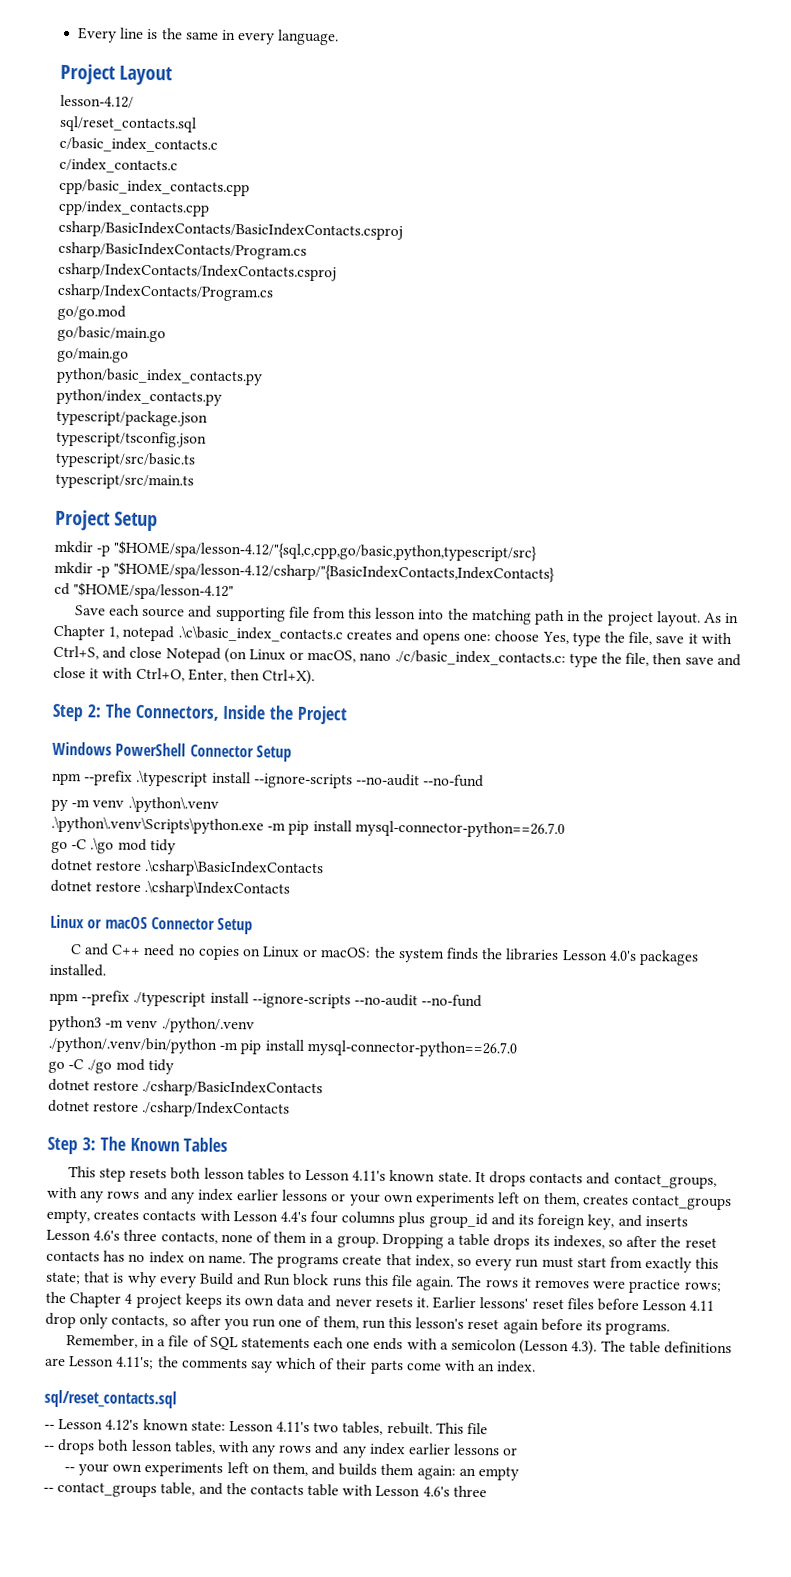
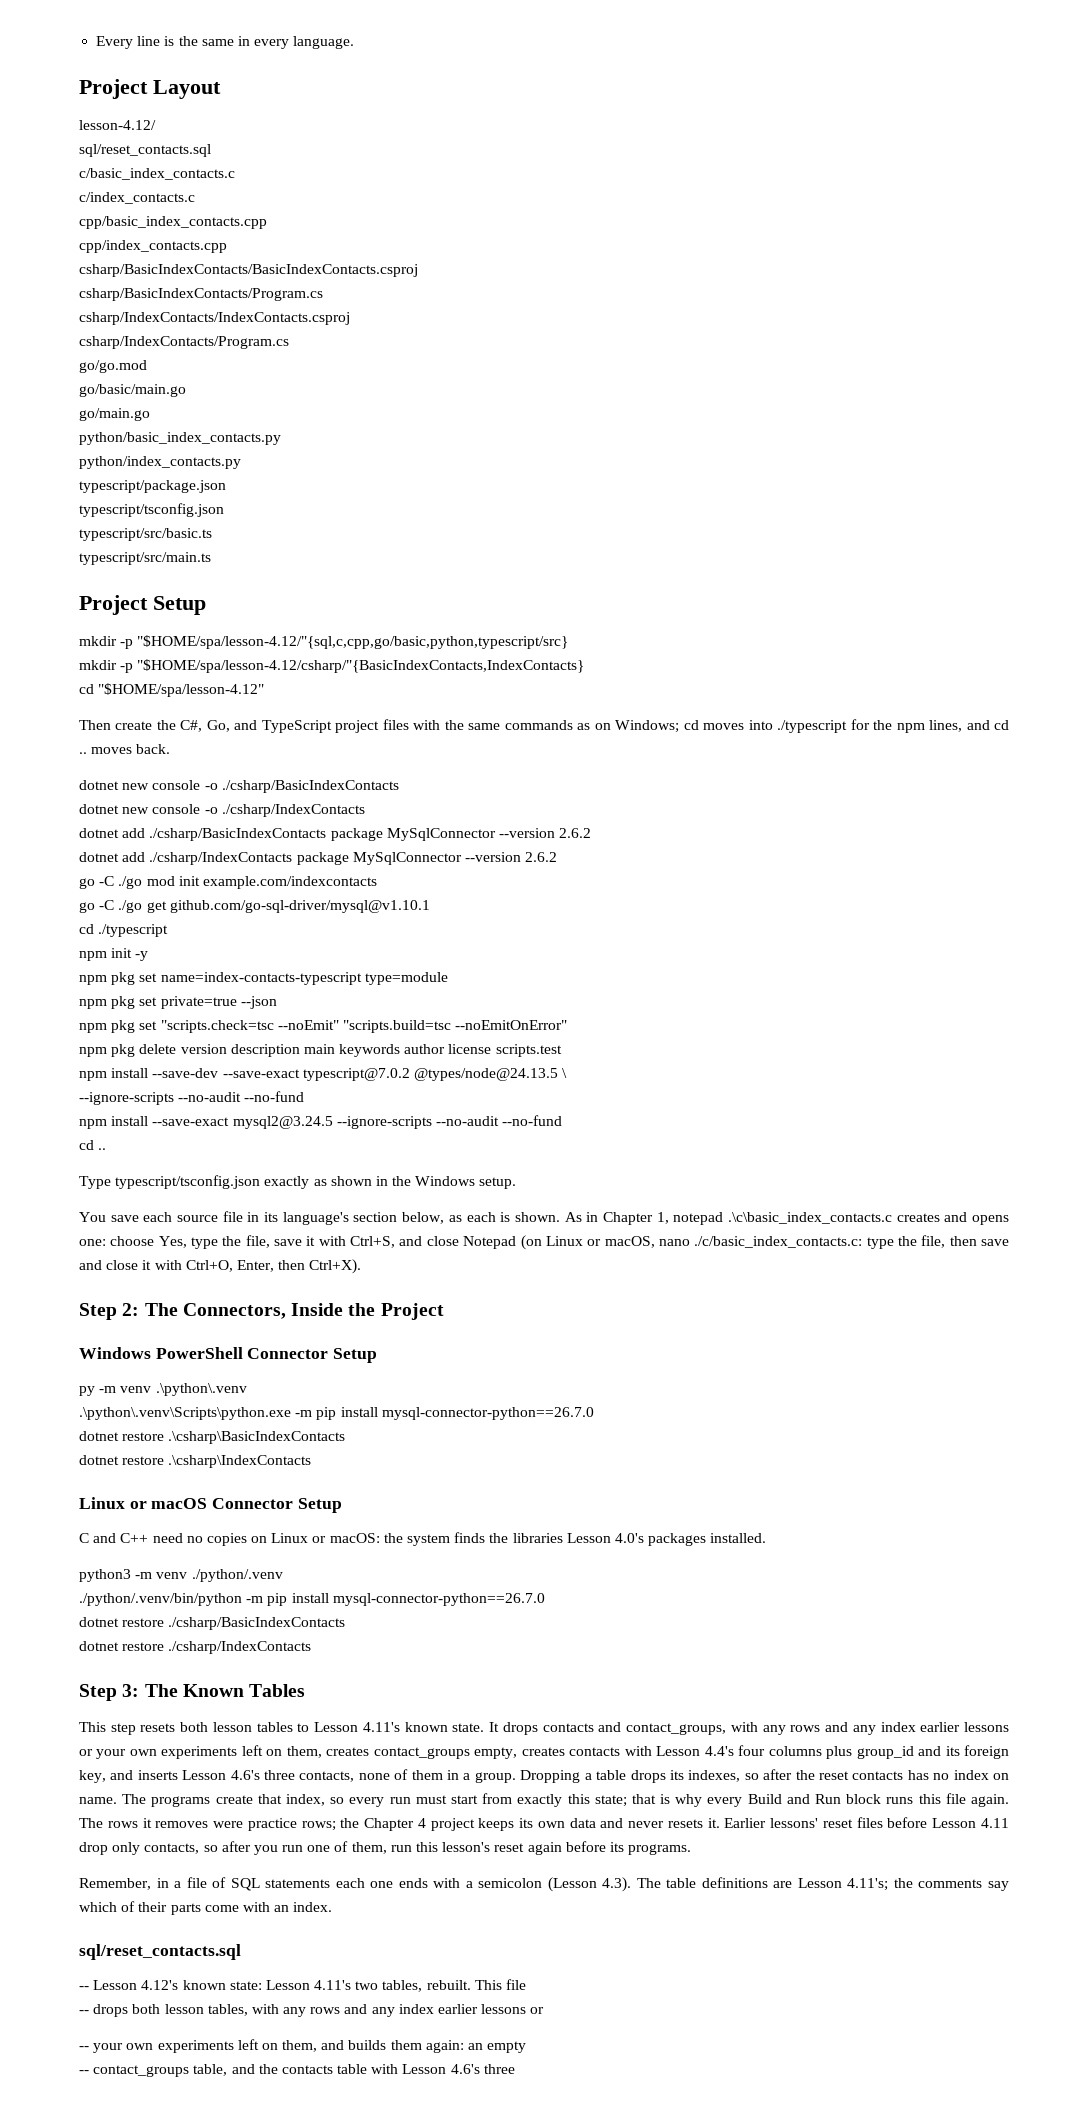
- Save each source and supporting file from this lesson into the matching path in the project layout.
+ Then create the C#, Go, and TypeScript project files with the same commands as on Windows; cd moves into ./typescript for the npm lines, and cd .. moves back.
+ dotnet new console -o ./csharp/BasicIndexContacts
+ dotnet new console -o ./csharp/IndexContacts
+ dotnet add ./csharp/BasicIndexContacts package MySqlConnector --version 2.6.2
+ dotnet add ./csharp/IndexContacts package MySqlConnector --version 2.6.2
+ go -C ./go mod init example.com/indexcontacts
+ go -C ./go get github.com/go-sql-driver/mysql@v1.10.1
+ cd ./typescript
+ npm init -y
+ npm pkg set name=index-contacts-typescript type=module
+ npm pkg set private=true --json
+ npm pkg set "scripts.check=tsc --noEmit" "scripts.build=tsc --noEmitOnError"
+ npm pkg delete version description main keywords author license scripts.test
+ npm install --save-dev --save-exact typescript@7.0.2 @types/node@24.13.5 \
+ --ignore-scripts --no-audit --no-fund
+ npm install --save-exact mysql2@3.24.5 --ignore-scripts --no-audit --no-fund
+ cd ..
+ Type typescript/tsconfig.json exactly as shown in the Windows setup.
+ You save each source file in its language's section below, as each is shown.
- npm --prefix .\typescript install --ignore-scripts --no-audit --no-fund
- go -C .\go mod tidy
- npm --prefix ./typescript install --ignore-scripts --no-audit --no-fund
- go -C ./go mod tidy

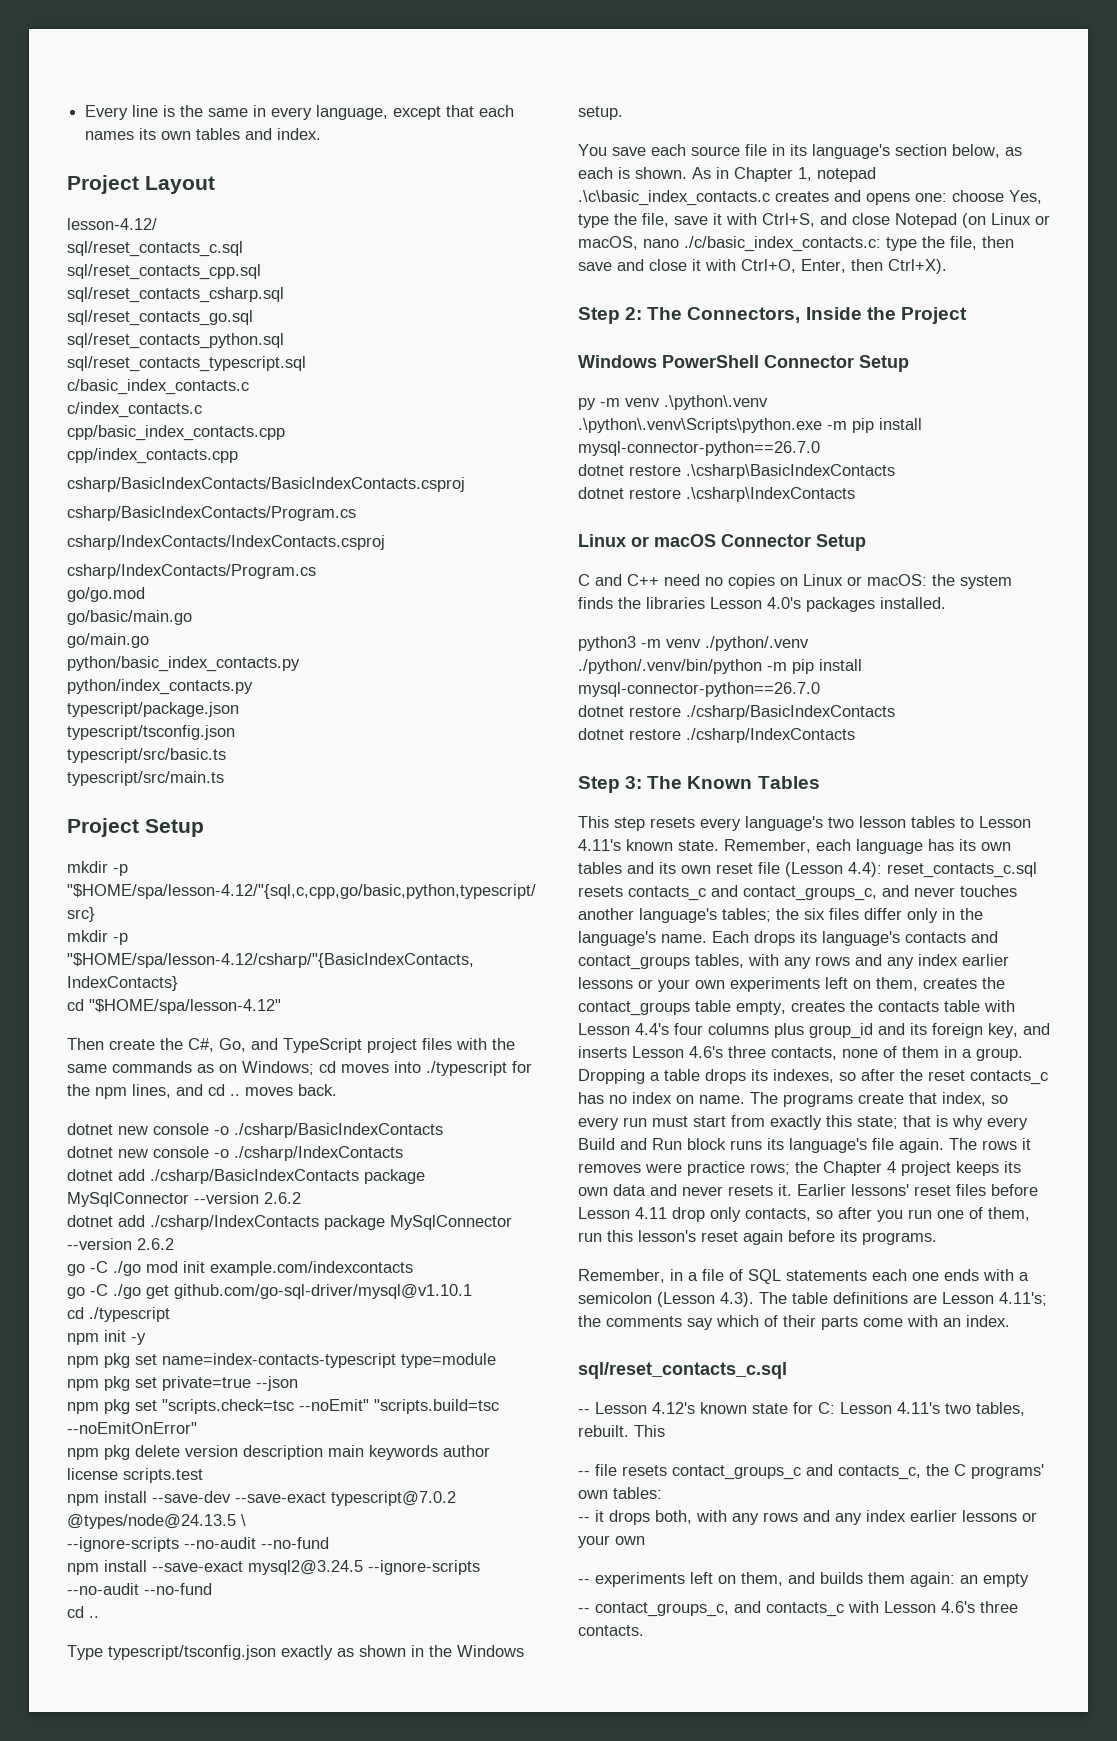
- Every line is the same in every language.
+ Every line is the same in every language, except that each names its own tables and index.
  Project Layout
  lesson-4.12/
- sql/reset_contacts.sql
+ sql/reset_contacts_c.sql
+ sql/reset_contacts_cpp.sql
+ sql/reset_contacts_csharp.sql
+ sql/reset_contacts_go.sql
+ sql/reset_contacts_python.sql
+ sql/reset_contacts_typescript.sql
- This step resets both lesson tables to Lesson 4.11's known state.
+ This step resets every language's two lesson tables to Lesson 4.11's known state.
- It drops contacts and contact_groups, with any rows and any index earlier lessons or your own experiments left on them, creates contact_groups empty, creates contacts with Lesson 4.4's four columns plus group_id and its foreign key, and inserts Lesson 4.6's three contacts, none of them in a group.
+ Remember, each language has its own tables and its own reset file (Lesson 4.4): reset_contacts_c.sql resets contacts_c and contact_groups_c, and never touches another language's tables; the six files differ only in the language's name. Each drops its language's contacts and contact_groups tables, with any rows and any index earlier lessons or your own experiments left on them, creates the contact_groups table empty, creates the contacts table with Lesson 4.4's four columns plus group_id and its foreign key, and inserts Lesson 4.6's three contacts, none of them in a group.
- Dropping a table drops its indexes, so after the reset contacts has no index on name.
+ Dropping a table drops its indexes, so after the reset contacts_c has no index on name.
- The programs create that index, so every run must start from exactly this state; that is why every Build and Run block runs this file again.
+ The programs create that index, so every run must start from exactly this state; that is why every Build and Run block runs its language's file again.
  Remember, in a file of SQL statements each one ends with a semicolon (Lesson 4.3). The table definitions are Lesson 4.11's; the comments say which of their parts come with an index.
- sql/reset_contacts.sql
+ sql/reset_contacts_c.sql
- -- Lesson 4.12's known state: Lesson 4.11's two tables, rebuilt. This file
- -- drops both lesson tables, with any rows and any index earlier lessons or
- -- your own experiments left on them, and builds them again: an empty
+ -- Lesson 4.12's known state for C: Lesson 4.11's two tables, rebuilt. This
+ -- file resets contact_groups_c and contacts_c, the C programs' own tables:
+ -- it drops both, with any rows and any index earlier lessons or your own
+ -- experiments left on them, and builds them again: an empty
- -- contact_groups table, and the contacts table with Lesson 4.6's three
+ -- contact_groups_c, and contacts_c with Lesson 4.6's three contacts.

